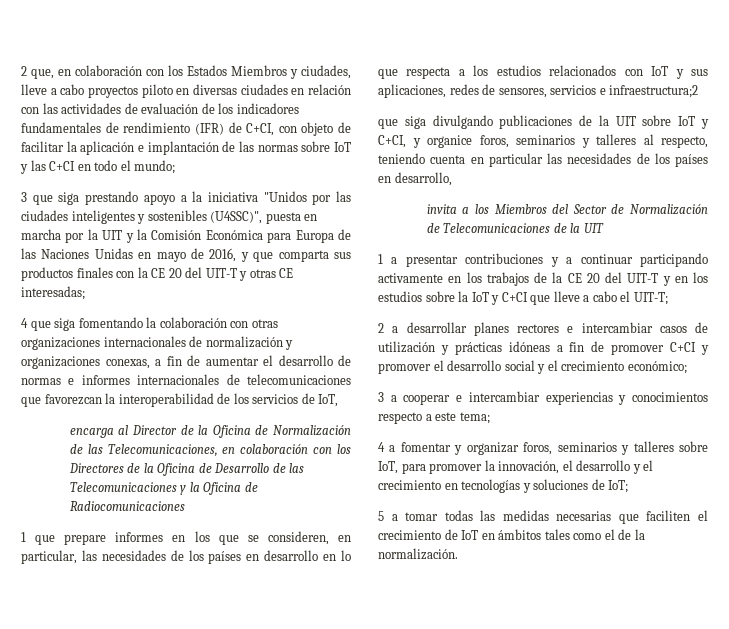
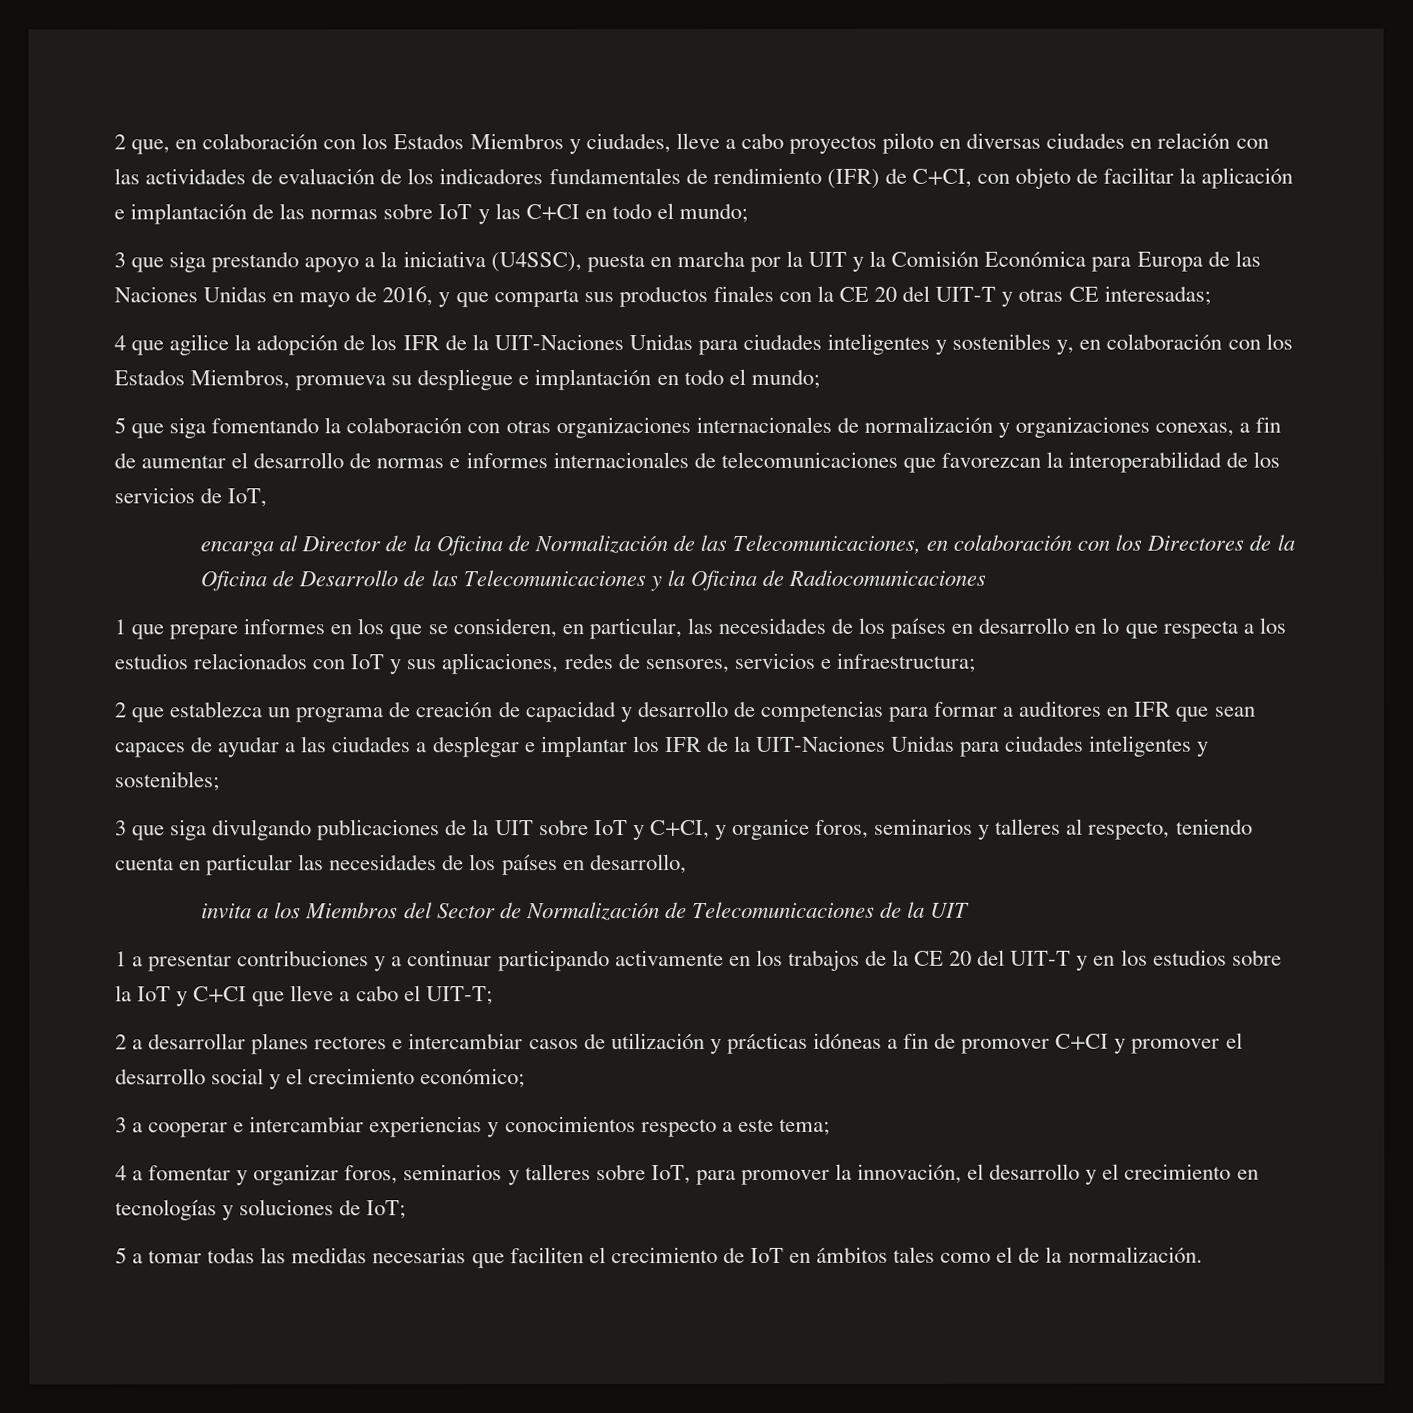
- 3 que siga prestando apoyo a la iniciativa "Unidos por las ciudades inteligentes y sostenibles (U4SSC)", puesta en marcha por la UIT y la Comisión Económica para Europa de las Naciones Unidas en mayo de 2016, y que comparta sus productos finales con la CE 20 del UIT-T y otras CE interesadas;
+ 3 que siga prestando apoyo a la iniciativa (U4SSC), puesta en marcha por la UIT y la Comisión Económica para Europa de las Naciones Unidas en mayo de 2016, y que comparta sus productos finales con la CE 20 del UIT-T y otras CE interesadas;
- 4 que siga fomentando la colaboración con otras organizaciones internacionales de normalización y organizaciones conexas, a fin de aumentar el desarrollo de normas e informes internacionales de telecomunicaciones que favorezcan la interoperabilidad de los servicios de IoT,
+ 4 que agilice la adopción de los IFR de la UIT-Naciones Unidas para ciudades inteligentes y sostenibles y, en colaboración con los Estados Miembros, promueva su despliegue e implantación en todo el mundo;
+ 5 que siga fomentando la colaboración con otras organizaciones internacionales de normalización y organizaciones conexas, a fin de aumentar el desarrollo de normas e informes internacionales de telecomunicaciones que favorezcan la interoperabilidad de los servicios de IoT,
- 1 que prepare informes en los que se consideren, en particular, las necesidades de los países en desarrollo en lo que respecta a los estudios relacionados con IoT y sus aplicaciones, redes de sensores, servicios e infraestructura;2
- que siga divulgando publicaciones de la UIT sobre IoT y C+CI, y organice foros, seminarios y talleres al respecto, teniendo cuenta en particular las necesidades de los países en desarrollo,
+ 1 que prepare informes en los que se consideren, en particular, las necesidades de los países en desarrollo en lo que respecta a los estudios relacionados con IoT y sus aplicaciones, redes de sensores, servicios e infraestructura;
+ 2 que establezca un programa de creación de capacidad y desarrollo de competencias para formar a auditores en IFR que sean capaces de ayudar a las ciudades a desplegar e implantar los IFR de la UIT-Naciones Unidas para ciudades inteligentes y sostenibles;
+ 3 que siga divulgando publicaciones de la UIT sobre IoT y C+CI, y organice foros, seminarios y talleres al respecto, teniendo cuenta en particular las necesidades de los países en desarrollo,

